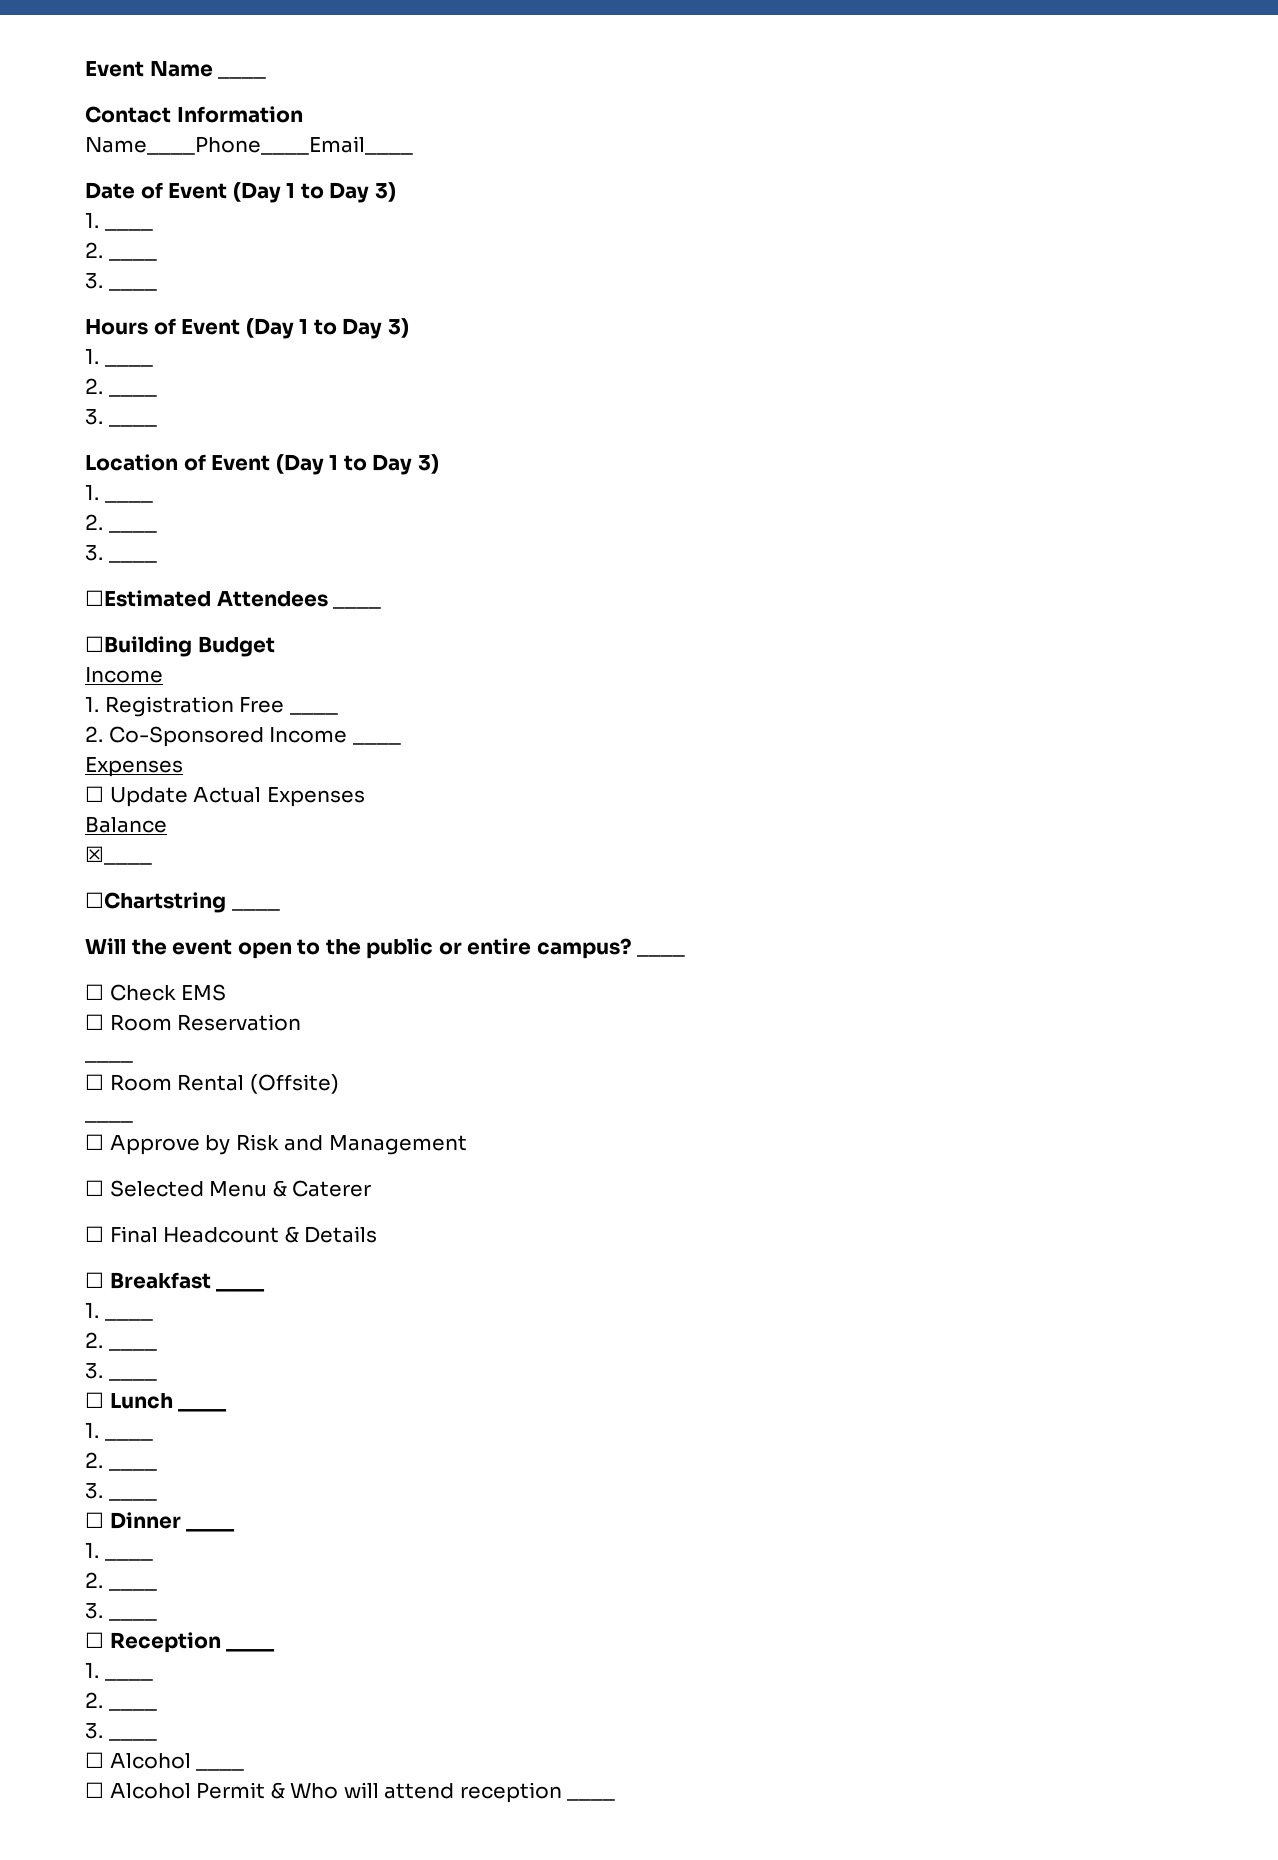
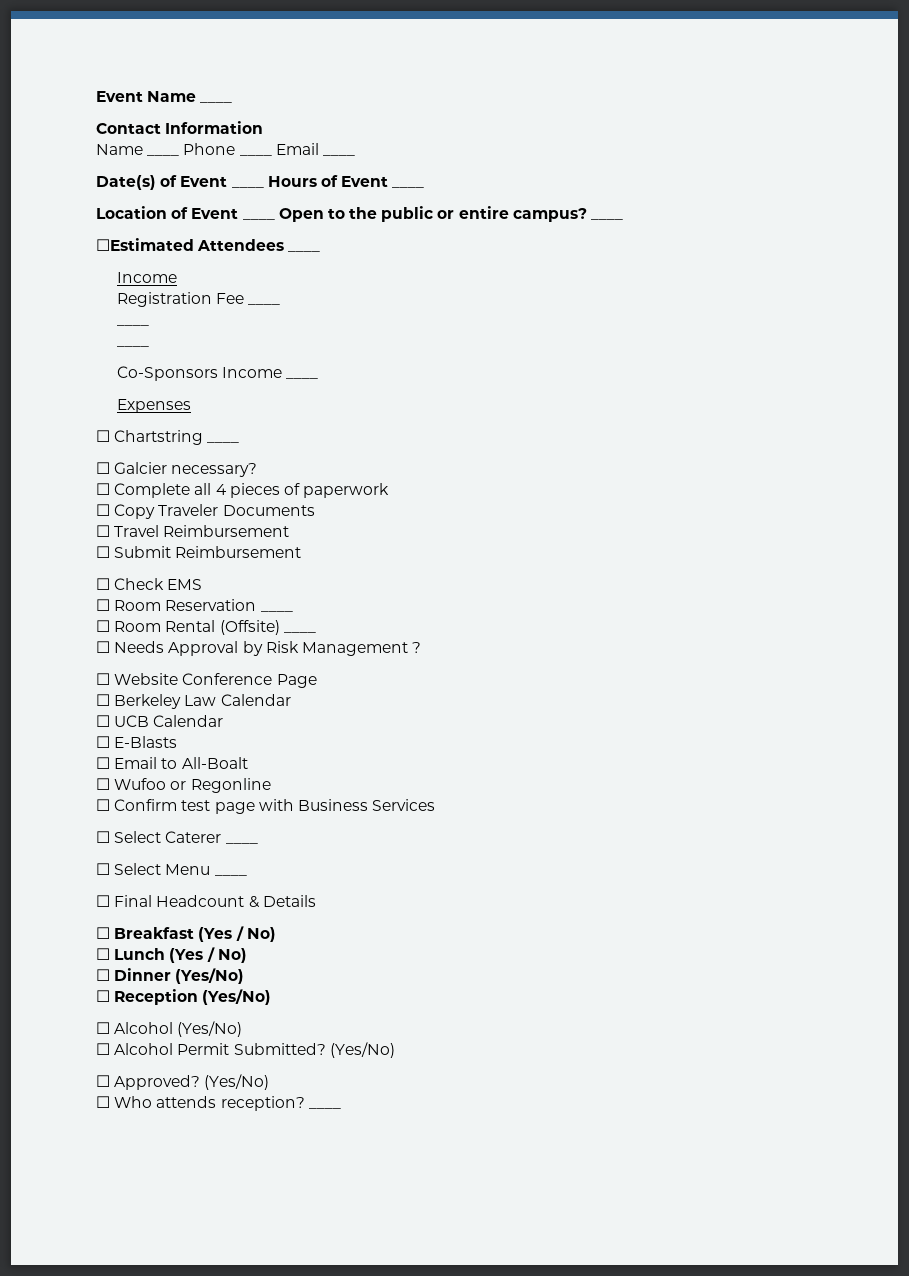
- Name____Phone____Email____
- Date of Event (Day 1 to Day 3)
- 1. ____
- 2. ____
- 3. ____
- Hours of Event (Day 1 to Day 3)
- 1. ____
- 2. ____
- 3. ____
- Location of Event (Day 1 to Day 3)
- 1. ____
- 2. ____
- 3. ____
- ☐Estimated Attendees ____
- ☐Building Budget
- Income
- 1. Registration Free ____
- 2. Co-Sponsored Income ____
- Expenses
- ☐ Update Actual Expenses
- Balance
- ☒____
- ☐Chartstring ____
- Will the event open to the public or entire campus?
+ Name ____ Phone ____ Email ____
+ Date(s) of Event ____ Hours of Event ____
+ Location of Event ____ Open to the public or entire campus?
+ ☐Estimated Attendees ____
+ Income
+ Registration Fee ____
+ ____
+ ____
+ Co-Sponsors Income ____
+ Expenses
+ ☐ Chartstring ____
+ ☐ Galcier necessary?
+ ☐ Complete all 4 pieces of paperwork
+ ☐ Copy Traveler Documents
+ ☐ Travel Reimbursement
+ ☐ Submit Reimbursement
- ☐ Room Reservation
- ____
+ ☐ Room Reservation ____
- ☐ Room Rental (Offsite)
- ____
- ☐ Approve by Risk and Management
- ☐ Selected Menu & Caterer
+ ☐ Room Rental (Offsite) ____
+ ☐ Needs Approval by Risk Management ?
+ ☐ Website Conference Page
+ ☐ Berkeley Law Calendar
+ ☐ UCB Calendar
+ ☐ E-Blasts
+ ☐ Email to All-Boalt
+ ☐ Wufoo or Regonline
+ ☐ Confirm test page with Business Services
+ ☐ Select Caterer ____
+ ☐ Select Menu ____
- ☐ Breakfast ____
- 1. ____
- 2. ____
- 3. ____
- ☐ Lunch ____
- 1. ____
- 2. ____
- 3. ____
- ☐ Dinner ____
- 1. ____
- 2. ____
- 3. ____
- ☐ Reception ____
- 1. ____
- 2. ____
- 3. ____
- ☐ Alcohol ____
+ ☐ Breakfast (Yes / No)
+ ☐ Lunch (Yes / No)
+ ☐ Dinner (Yes/No)
+ ☐ Reception (Yes/No)
+ ☐ Alcohol (Yes/No)
- ☐ Alcohol Permit & Who will attend reception ____
+ ☐ Alcohol Permit Submitted? (Yes/No)
+ ☐ Approved? (Yes/No)
+ ☐ Who attends reception? ____

